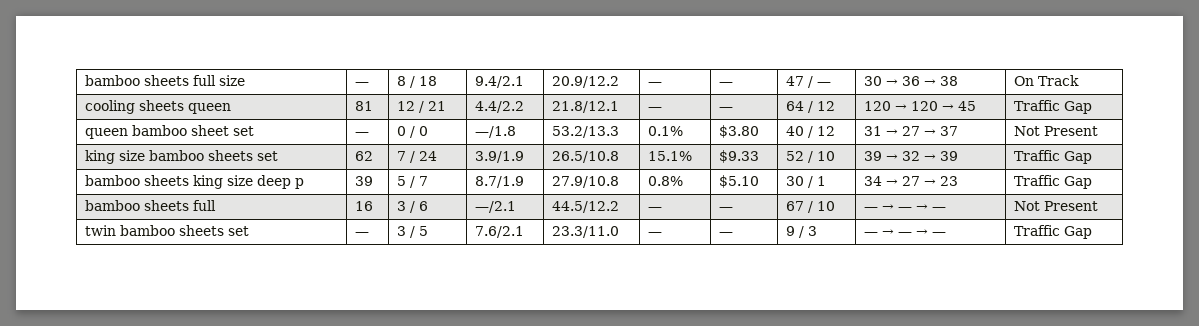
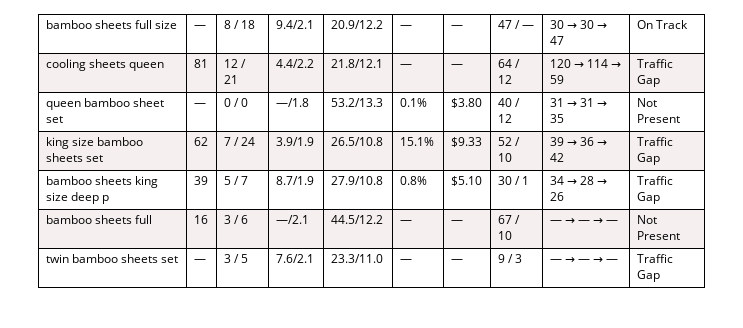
- bamboo sheets full size | — | 8 / 18 | 9.4/2.1 | 20.9/12.2 | — | — | 47 / — | 30 → 36 → 38 | On Track
+ bamboo sheets full size | — | 8 / 18 | 9.4/2.1 | 20.9/12.2 | — | — | 47 / — | 30 → 30 → 47 | On Track
- cooling sheets queen | 81 | 12 / 21 | 4.4/2.2 | 21.8/12.1 | — | — | 64 / 12 | 120 → 120 → 45 | Traffic Gap
+ cooling sheets queen | 81 | 12 / 21 | 4.4/2.2 | 21.8/12.1 | — | — | 64 / 12 | 120 → 114 → 59 | Traffic Gap
- queen bamboo sheet set | — | 0 / 0 | —/1.8 | 53.2/13.3 | 0.1% | $3.80 | 40 / 12 | 31 → 27 → 37 | Not Present
+ queen bamboo sheet set | — | 0 / 0 | —/1.8 | 53.2/13.3 | 0.1% | $3.80 | 40 / 12 | 31 → 31 → 35 | Not Present
- king size bamboo sheets set | 62 | 7 / 24 | 3.9/1.9 | 26.5/10.8 | 15.1% | $9.33 | 52 / 10 | 39 → 32 → 39 | Traffic Gap
+ king size bamboo sheets set | 62 | 7 / 24 | 3.9/1.9 | 26.5/10.8 | 15.1% | $9.33 | 52 / 10 | 39 → 36 → 42 | Traffic Gap
- bamboo sheets king size deep p | 39 | 5 / 7 | 8.7/1.9 | 27.9/10.8 | 0.8% | $5.10 | 30 / 1 | 34 → 27 → 23 | Traffic Gap
+ bamboo sheets king size deep p | 39 | 5 / 7 | 8.7/1.9 | 27.9/10.8 | 0.8% | $5.10 | 30 / 1 | 34 → 28 → 26 | Traffic Gap

